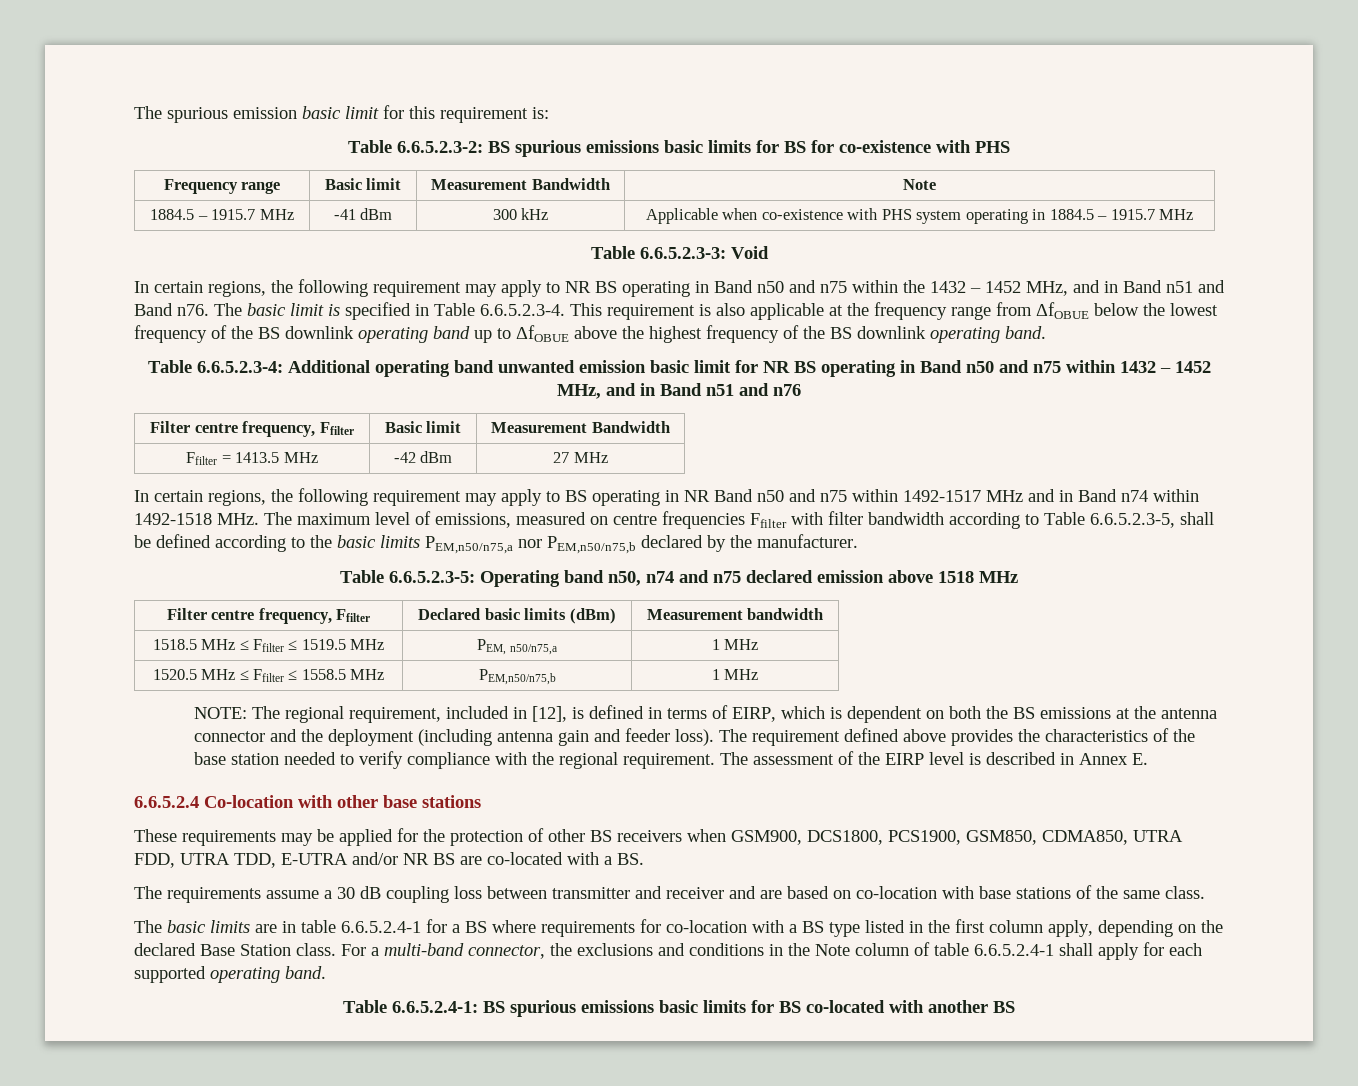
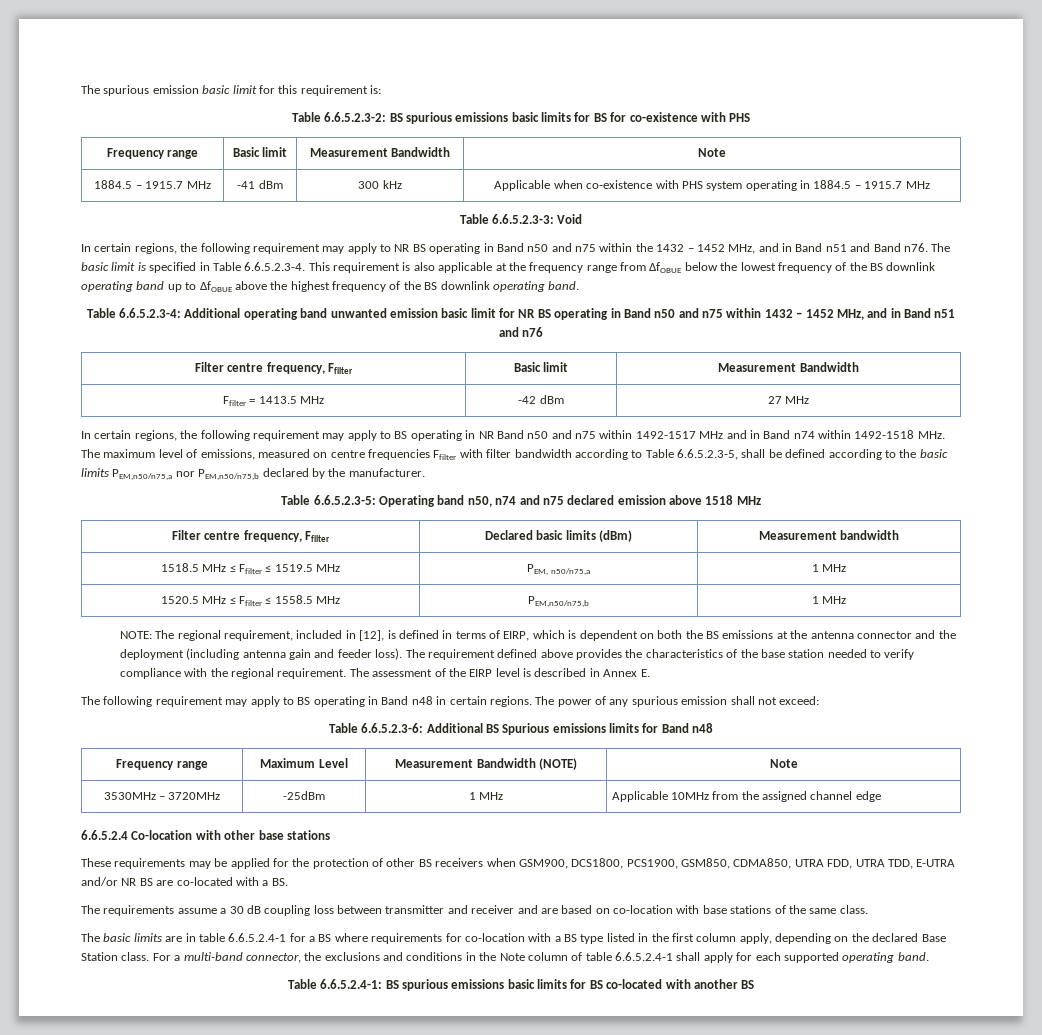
+ The following requirement may apply to BS operating in Band n48 in certain regions. The power of any spurious emission shall not exceed:
+ Table 6.6.5.2.3-6: Additional BS Spurious emissions limits for Band n48
+ Frequency range | Maximum Level | Measurement Bandwidth (NOTE) | Note
+ 3530MHz – 3720MHz | -25dBm | 1 MHz | Applicable 10MHz from the assigned channel edge

